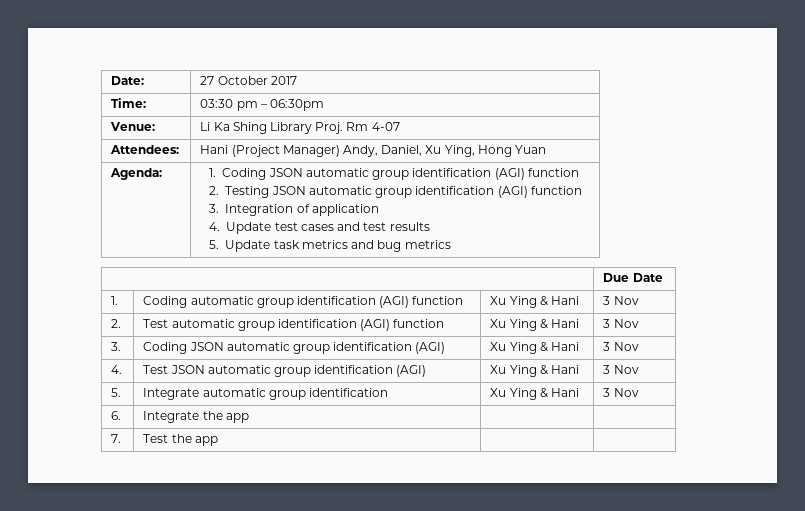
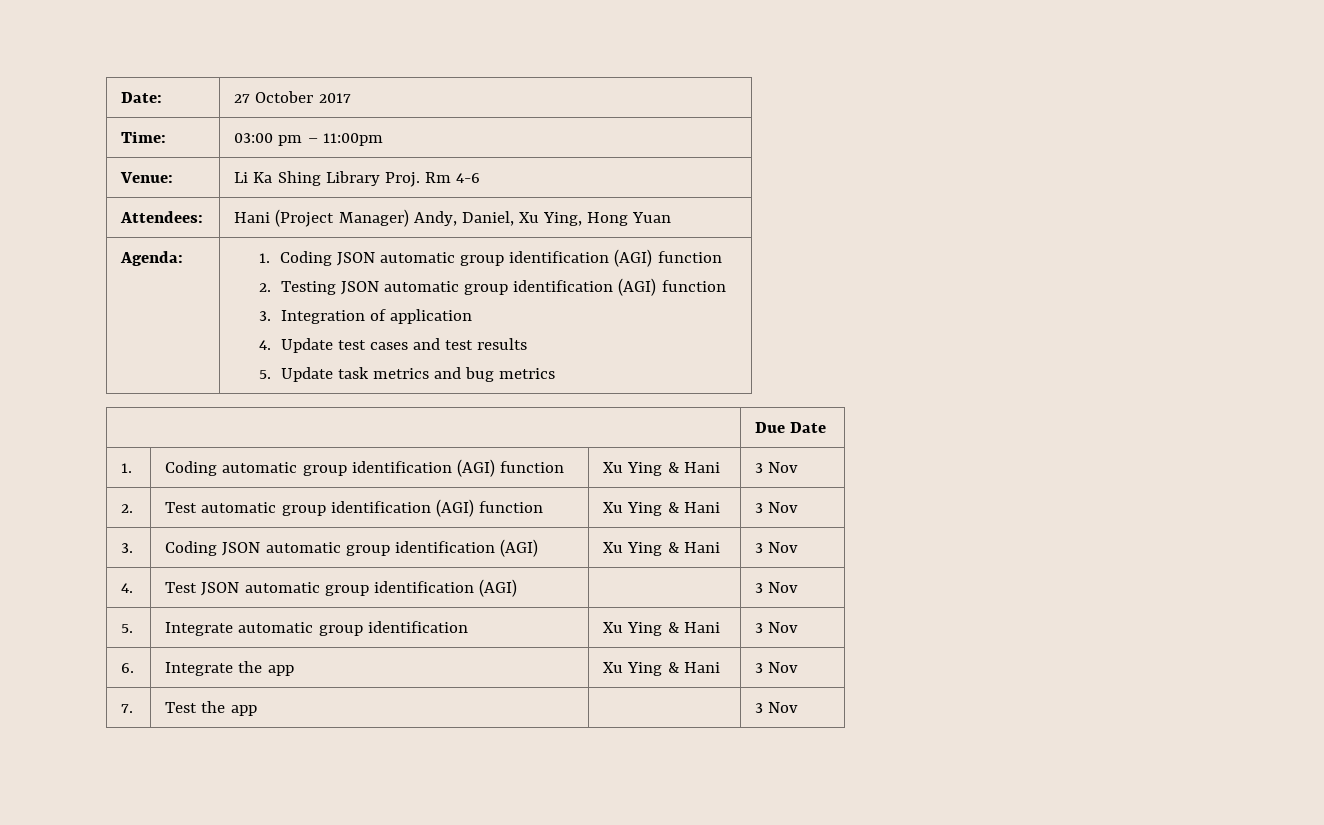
- Time: | 03:30 pm – 06:30pm
+ Time: | 03:00 pm – 11:00pm
- Venue: | Li Ka Shing Library Proj. Rm 4-07
+ Venue: | Li Ka Shing Library Proj. Rm 4-6
- 4. | Test JSON automatic group identification (AGI) | Xu Ying & Hani | 3 Nov
+ 4. | Test JSON automatic group identification (AGI) | | 3 Nov
- 6. | Integrate the app | |
+ 6. | Integrate the app | Xu Ying & Hani | 3 Nov
- 7. | Test the app | |
+ 7. | Test the app | | 3 Nov

